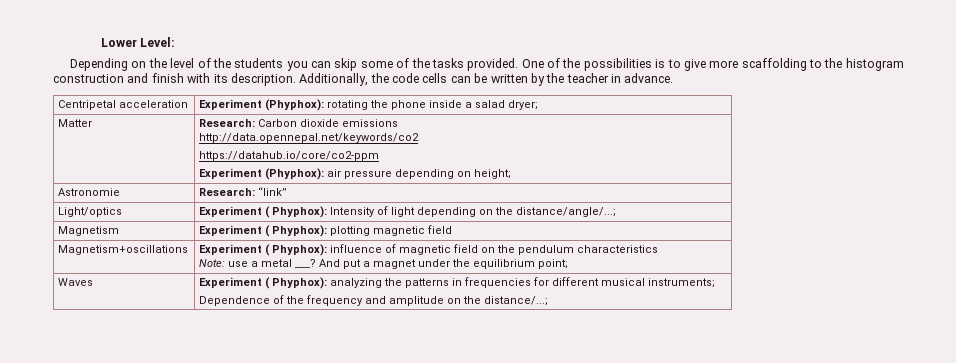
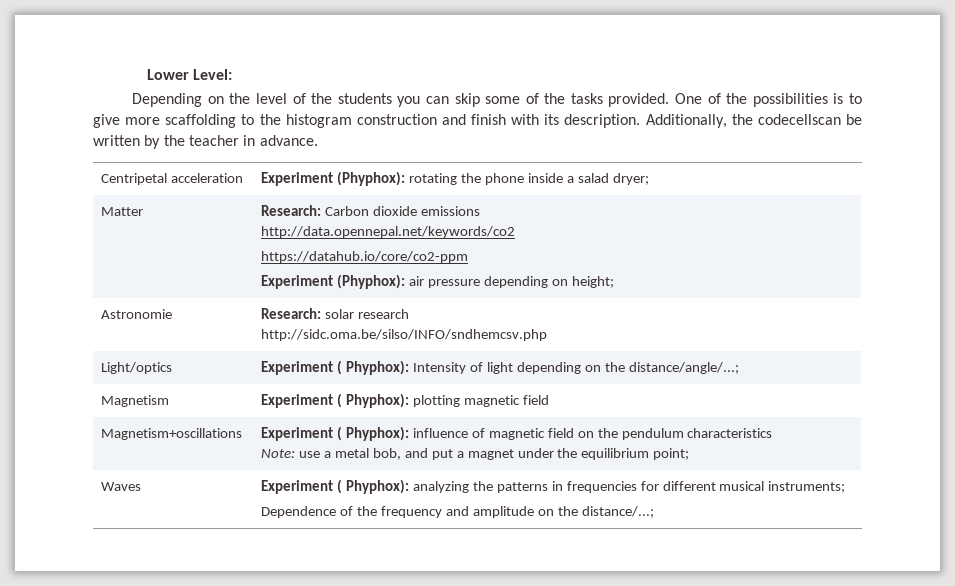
- Additionally, the code cells can be written by the teacher in advance.
+ Additionally, the codecellscan be written by the teacher in advance.
- Astronomie | Research: “link”
+ Astronomie | Research: solar research
+ http://sidc.oma.be/silso/INFO/sndhemcsv.php
  Magnetism+oscillations | Experiment ( Phyphox): influence of magnetic field on the pendulum characteristics
- Note: use a metal ___? And put a magnet under the equilibrium point;
+ Note: use a metal bob, and put a magnet under the equilibrium point;

